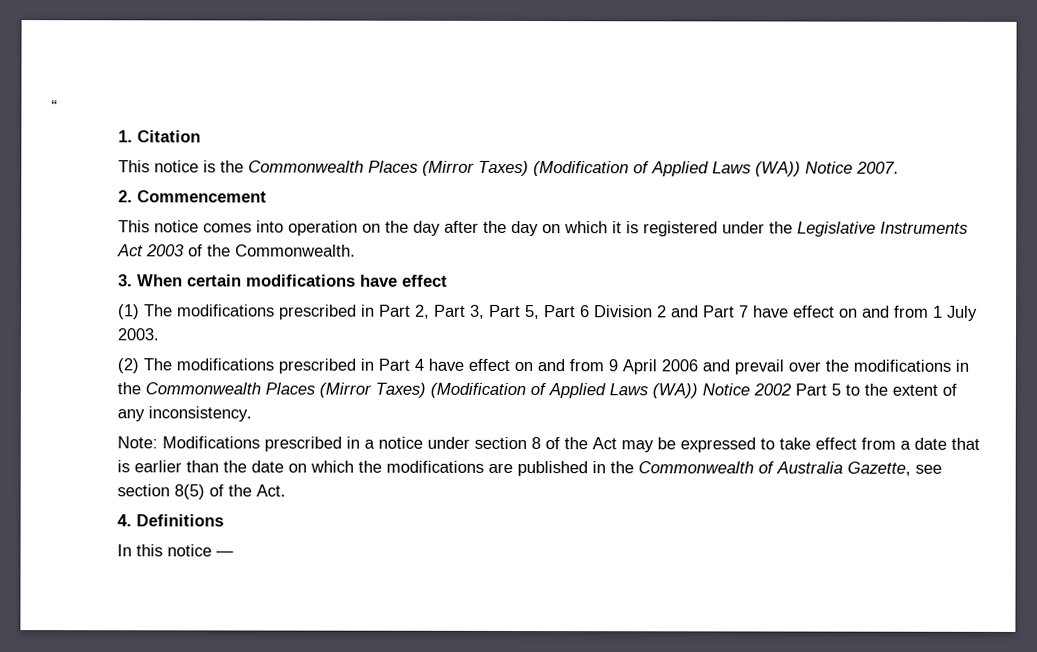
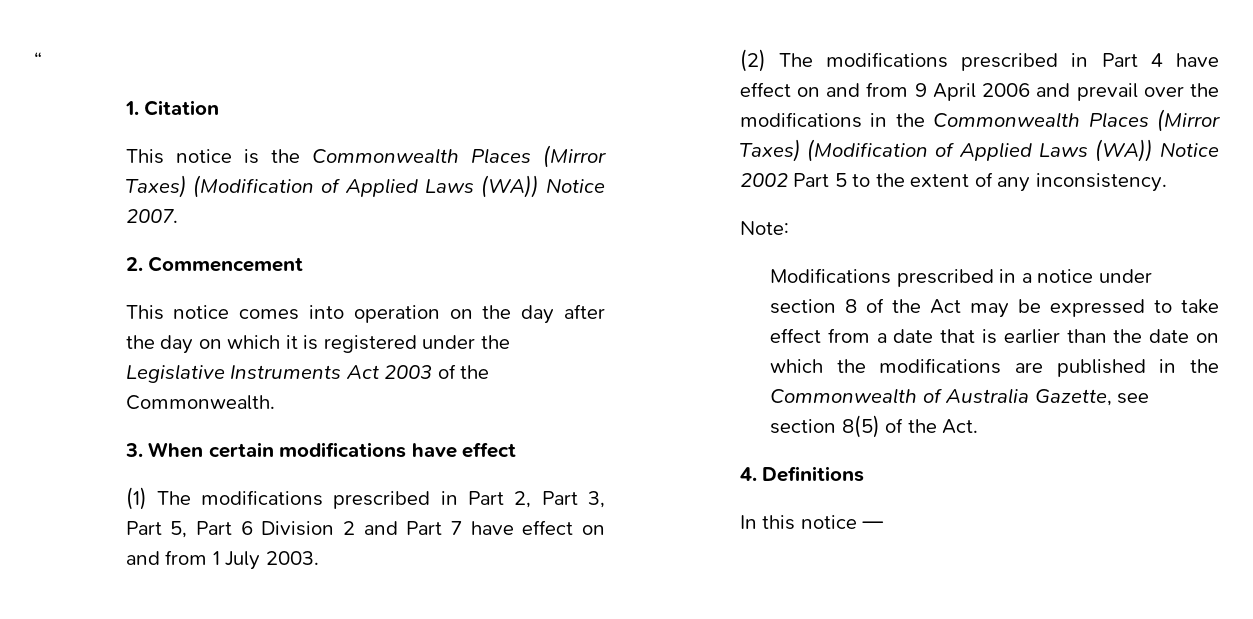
- Note: Modifications prescribed in a notice under section 8 of the Act may be expressed to take effect from a date that is earlier than the date on which the modifications are published in the Commonwealth of Australia Gazette, see section 8(5) of the Act.
+ Note:
+ Modifications prescribed in a notice under section 8 of the Act may be expressed to take effect from a date that is earlier than the date on which the modifications are published in the Commonwealth of Australia Gazette, see section 8(5) of the Act.

